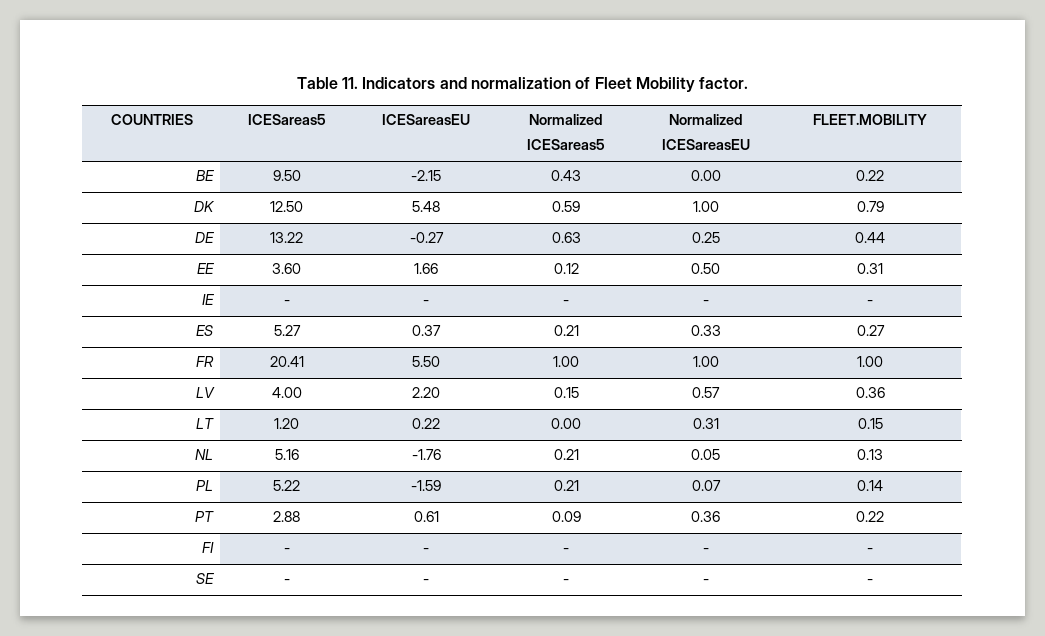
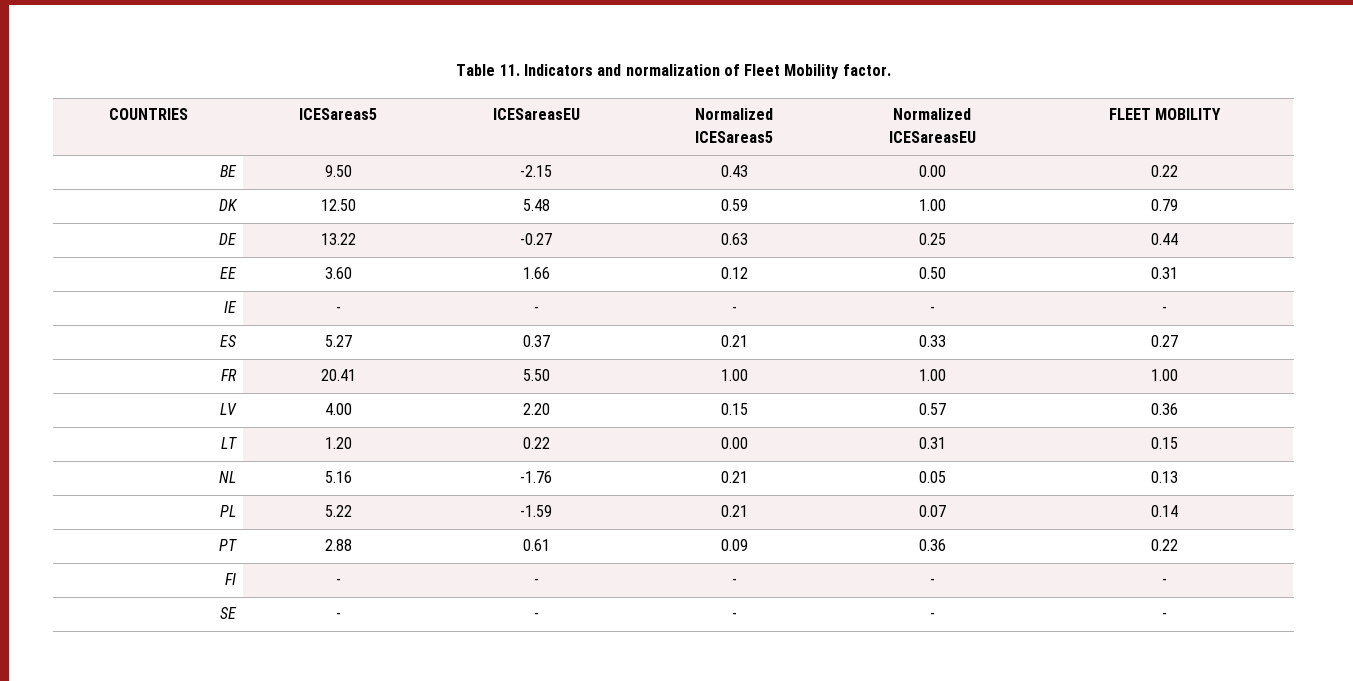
  COUNTRIES | ICESareas5 | ICESareasEU | Normalized
  ICESareas5 | Normalized
- ICESareasEU | FLEET.MOBILITY
+ ICESareasEU | FLEET MOBILITY

